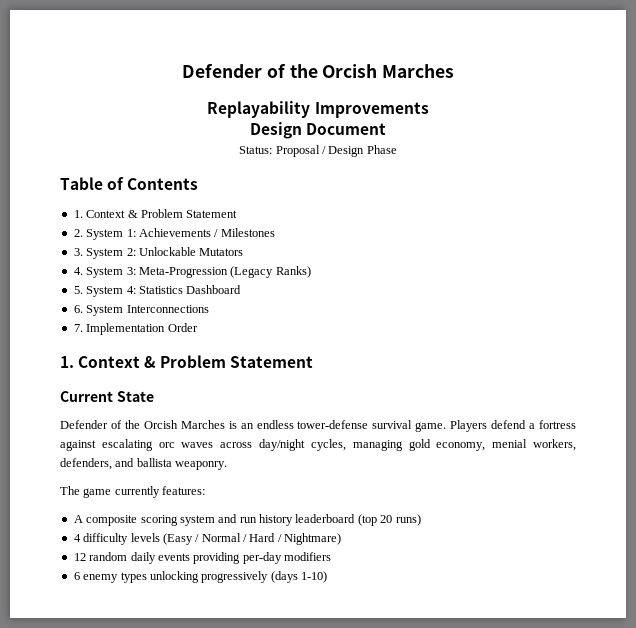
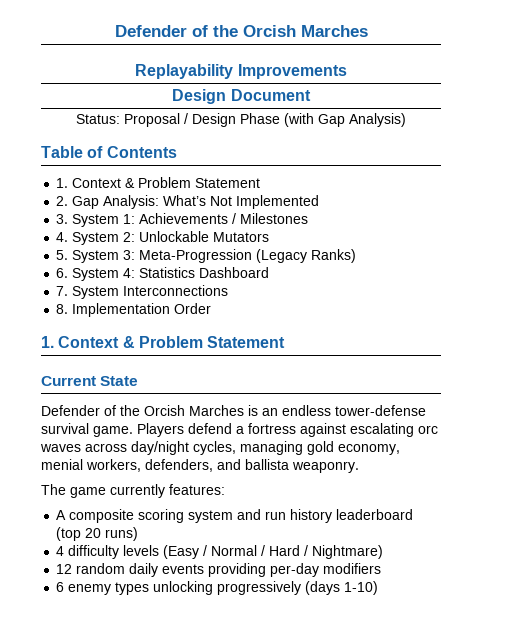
- Status: Proposal / Design Phase
+ Status: Proposal / Design Phase (with Gap Analysis)
- 2. System 1: Achievements / Milestones
+ 2. Gap Analysis: What’s Not Implemented
+ 3. System 1: Achievements / Milestones
- 3. System 2: Unlockable Mutators
+ 4. System 2: Unlockable Mutators
- 4. System 3: Meta-Progression (Legacy Ranks)
+ 5. System 3: Meta-Progression (Legacy Ranks)
- 5. System 4: Statistics Dashboard
+ 6. System 4: Statistics Dashboard
- 6. System Interconnections
+ 7. System Interconnections
- 7. Implementation Order
+ 8. Implementation Order

